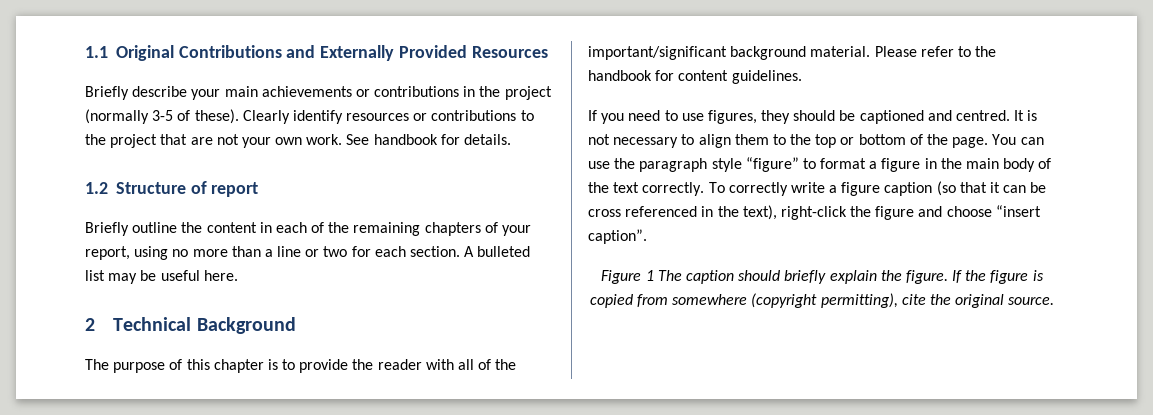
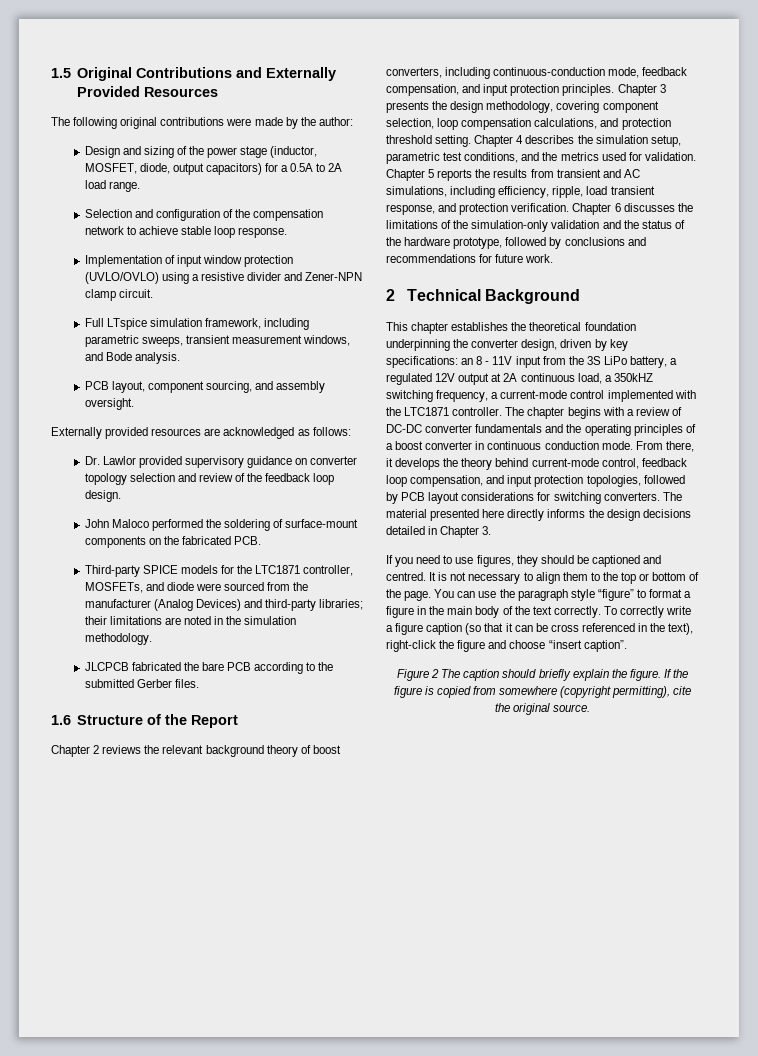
- 1.1 Original Contributions and Externally Provided Resources
+ 1.5 Original Contributions and Externally Provided Resources
- Briefly describe your main achievements or contributions in the project (normally 3-5 of these). Clearly identify resources or contributions to the project that are not your own work. See handbook for details.
- 1.2 Structure of report
- Briefly outline the content in each of the remaining chapters of your report, using no more than a line or two for each section. A bulleted list may be useful here.
+ The following original contributions were made by the author:
+ Design and sizing of the power stage (inductor, MOSFET, diode, output capacitors) for a 0.5A to 2A load range.
+ Selection and configuration of the compensation network to achieve stable loop response.
+ Implementation of input window protection (UVLO/OVLO) using a resistive divider and Zener-NPN clamp circuit.
+ Full LTspice simulation framework, including parametric sweeps, transient measurement windows, and Bode analysis.
+ PCB layout, component sourcing, and assembly oversight.
+ Externally provided resources are acknowledged as follows:
+ Dr. Lawlor provided supervisory guidance on converter topology selection and review of the feedback loop design.
+ John Maloco performed the soldering of surface-mount components on the fabricated PCB.
+ Third-party SPICE models for the LTC1871 controller, MOSFETs, and diode were sourced from the manufacturer (Analog Devices) and third-party libraries; their limitations are noted in the simulation methodology.
+ JLCPCB fabricated the bare PCB according to the submitted Gerber files.
+ 1.6 Structure of the Report
+ Chapter 2 reviews the relevant background theory of boost converters, including continuous-conduction mode, feedback compensation, and input protection principles. Chapter 3 presents the design methodology, covering component selection, loop compensation calculations, and protection threshold setting. Chapter 4 describes the simulation setup, parametric test conditions, and the metrics used for validation. Chapter 5 reports the results from transient and AC simulations, including efficiency, ripple, load transient response, and protection verification. Chapter 6 discusses the limitations of the simulation-only validation and the status of the hardware prototype, followed by conclusions and recommendations for future work.
  2 Technical Background
- The purpose of this chapter is to provide the reader with all of the important/significant background material. Please refer to the handbook for content guidelines.
+ This chapter establishes the theoretical foundation underpinning the converter design, driven by key specifications: an 8 - 11V input from the 3S LiPo battery, a regulated 12V output at 2A continuous load, a 350kHZ switching frequency, a current-mode control implemented with the LTC1871 controller. The chapter begins with a review of DC-DC converter fundamentals and the operating principles of a boost converter in continuous conduction mode. From there, it develops the theory behind current-mode control, feedback loop compensation, and input protection topologies, followed by PCB layout considerations for switching converters. The material presented here directly informs the design decisions detailed in Chapter 3.
- Figure 1 The caption should briefly explain the figure.
+ Figure 2 The caption should briefly explain the figure.

